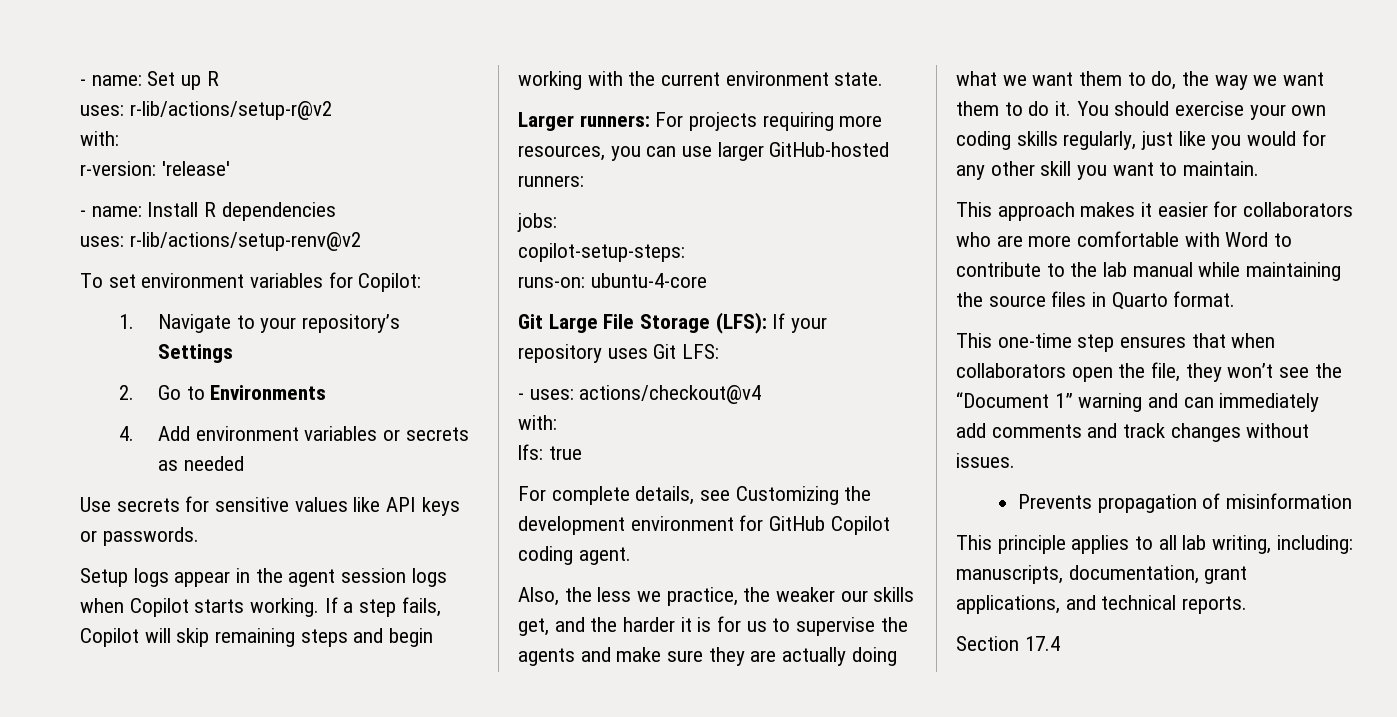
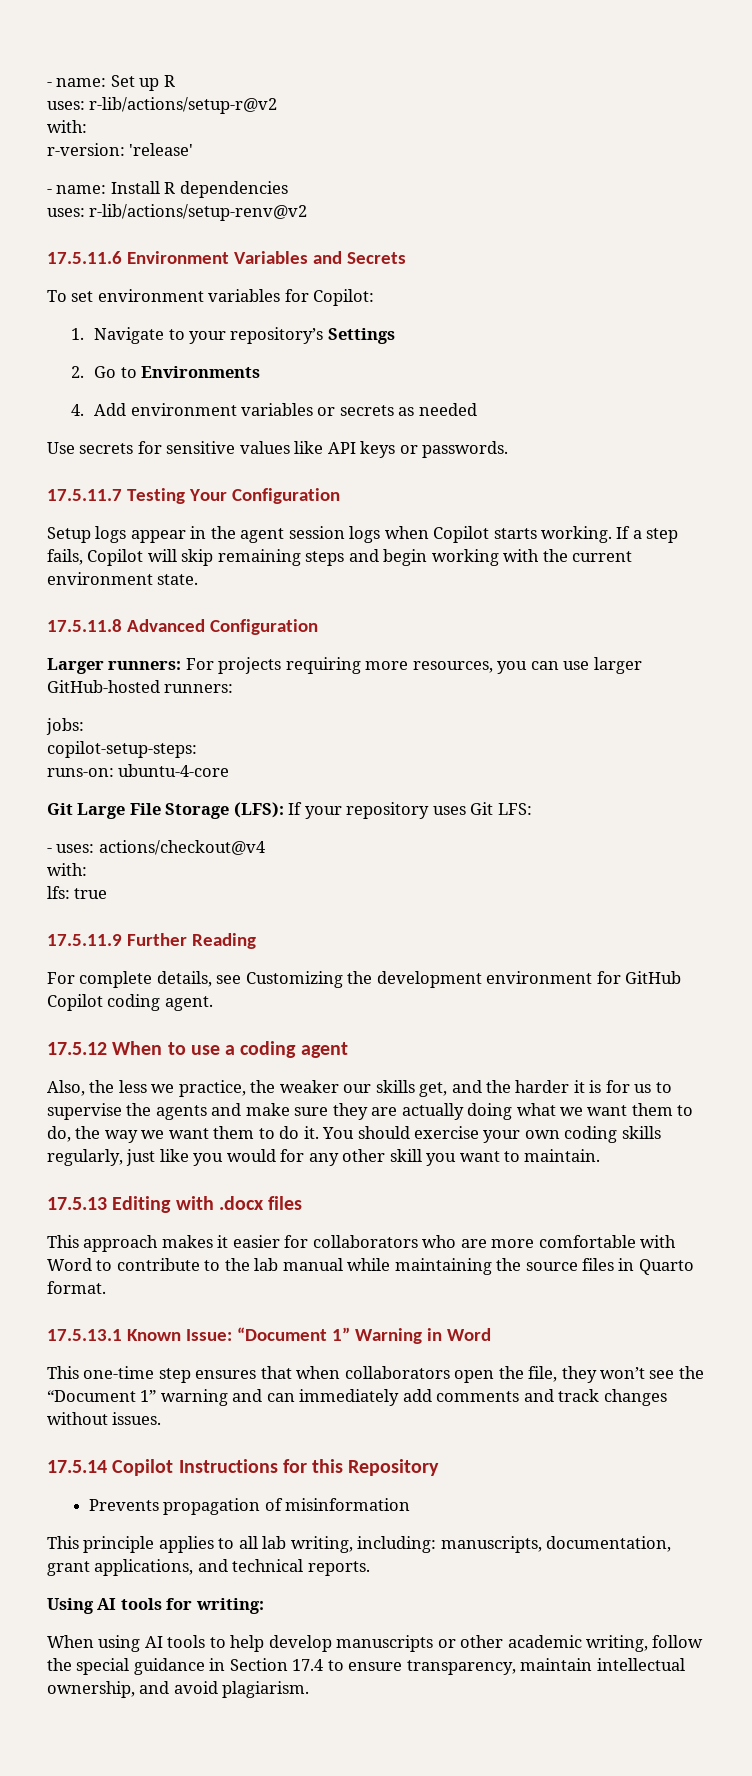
+ 17.5.11.6 Environment Variables and Secrets
+ 17.5.11.7 Testing Your Configuration
+ 17.5.11.8 Advanced Configuration
+ 17.5.11.9 Further Reading
+ 17.5.12 When to use a coding agent
+ 17.5.13 Editing with .docx files
+ 17.5.13.1 Known Issue: “Document 1” Warning in Word
+ 17.5.14 Copilot Instructions for this Repository
- Section 17.4
+ Using AI tools for writing:
+ When using AI tools to help develop manuscripts or other academic writing, follow the special guidance in Section 17.4 to ensure transparency, maintain intellectual ownership, and avoid plagiarism.

